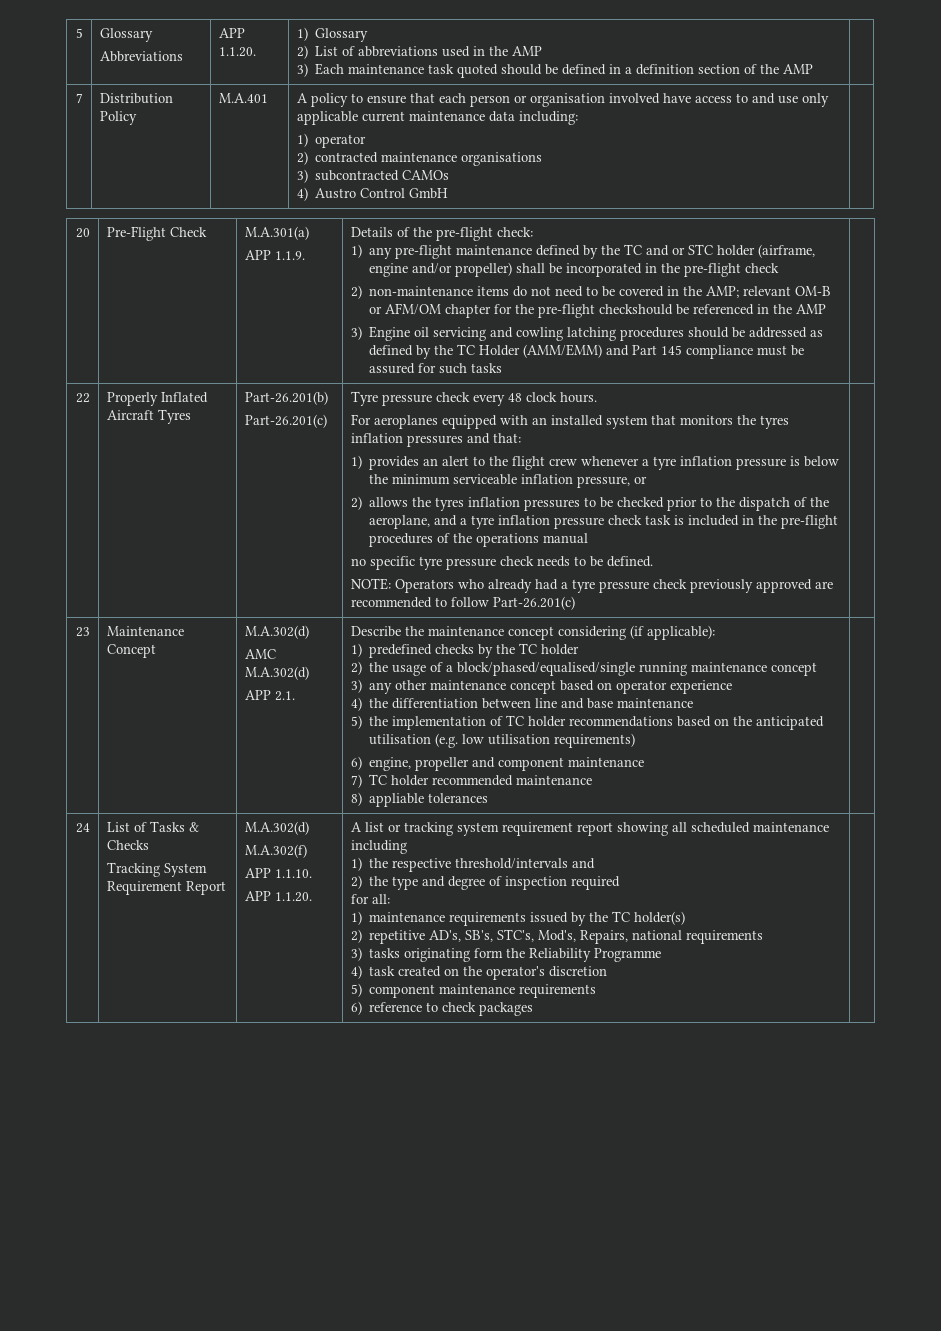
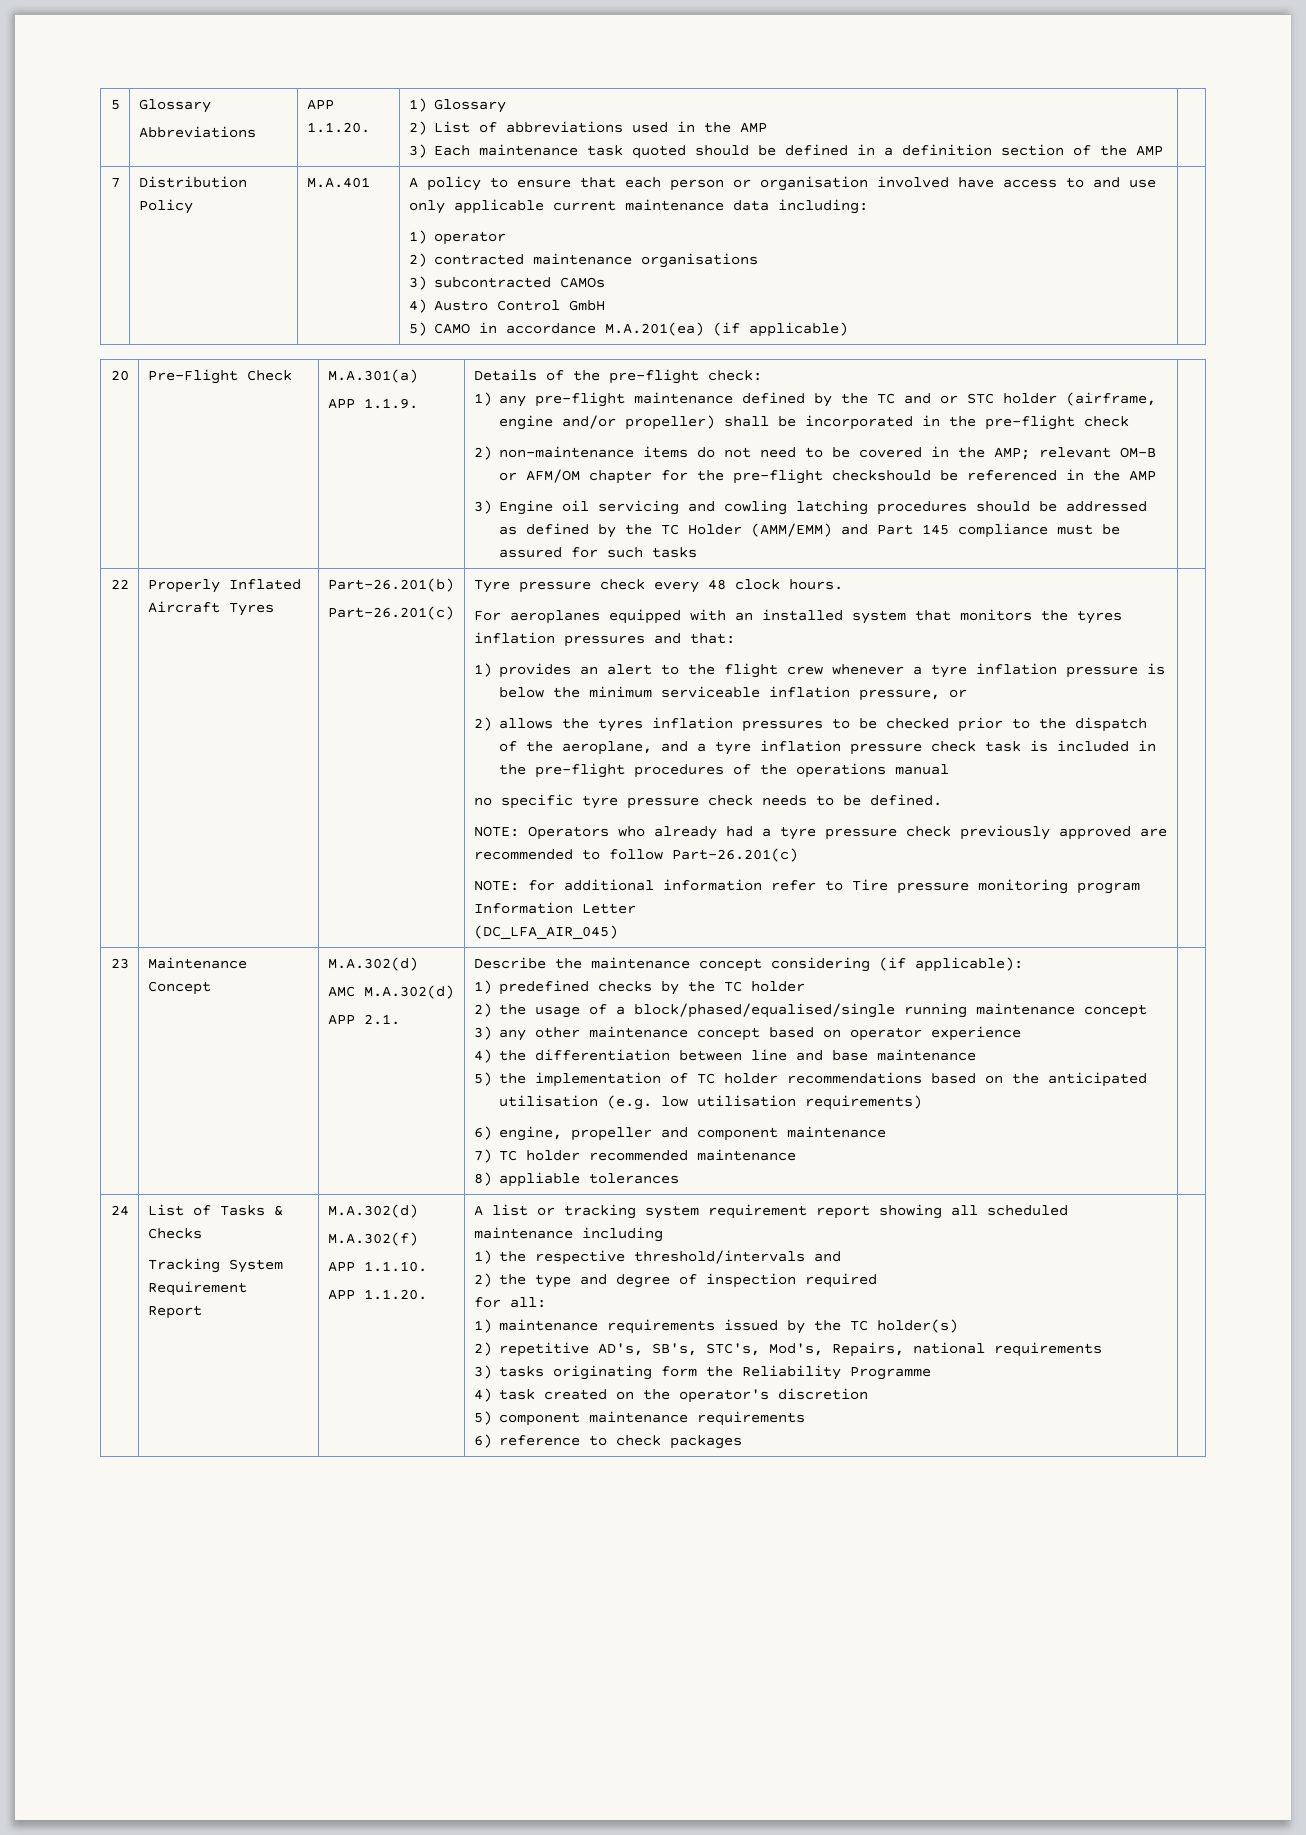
+ 5) CAMO in accordance M.A.201(ea) (if applicable)
+ NOTE: for additional information refer to Tire pressure monitoring program Information Letter
+ (DC_LFA_AIR_045)

